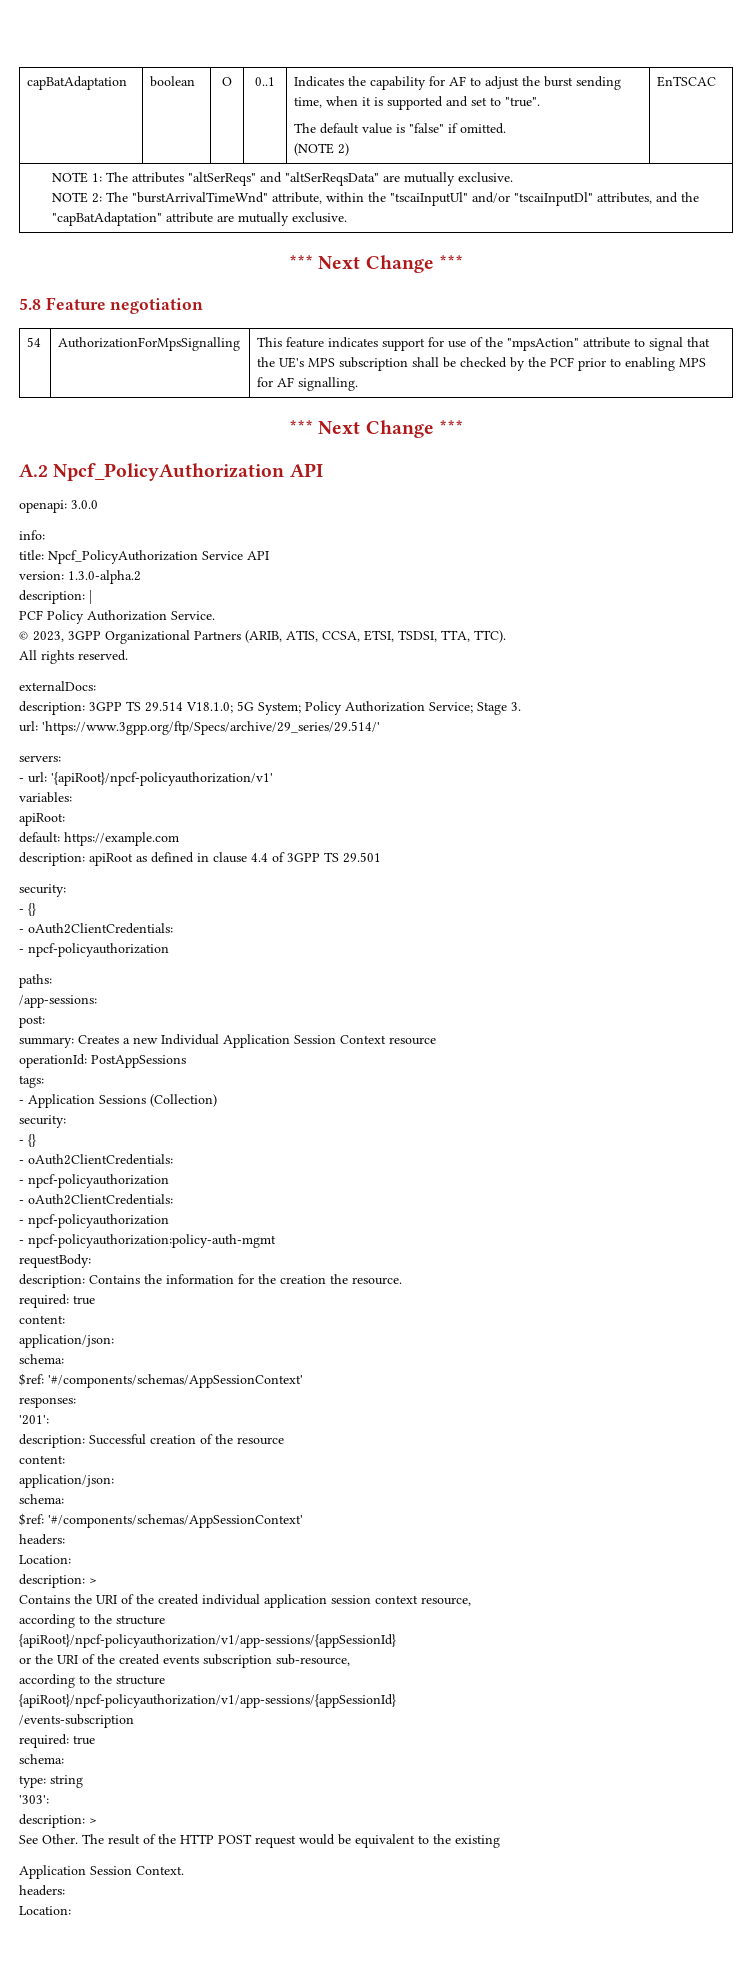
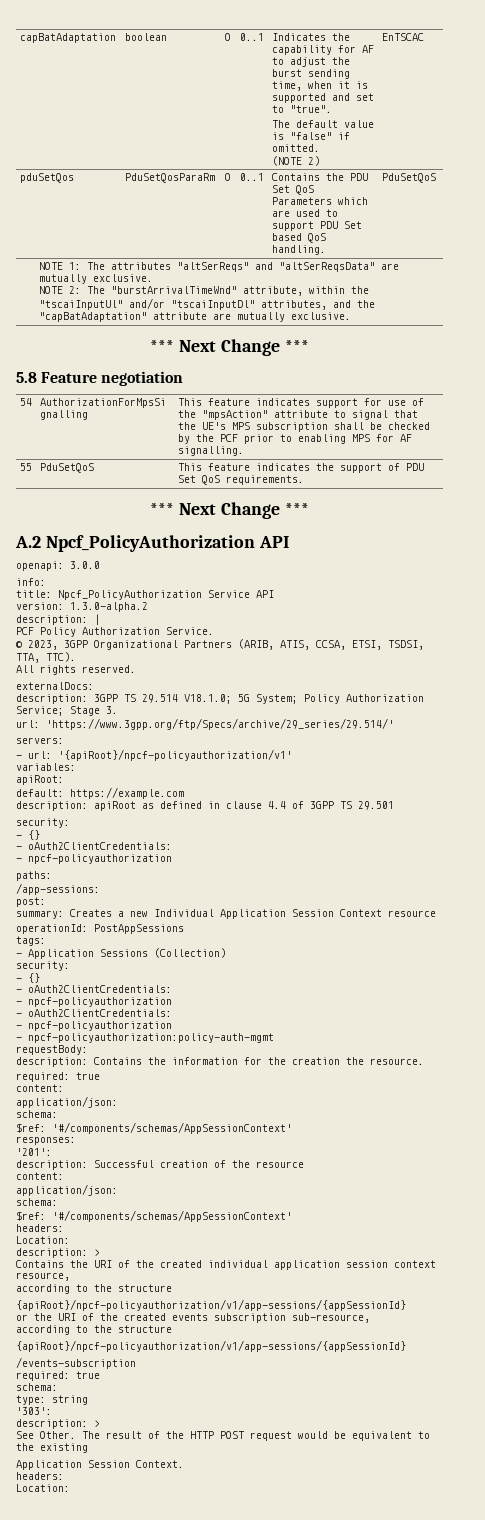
+ pduSetQos | PduSetQosParaRm | O | 0..1 | Contains the PDU Set QoS Parameters which are used to support PDU Set based QoS handling. | PduSetQoS
+ 55 | PduSetQoS | This feature indicates the support of PDU Set QoS requirements.

